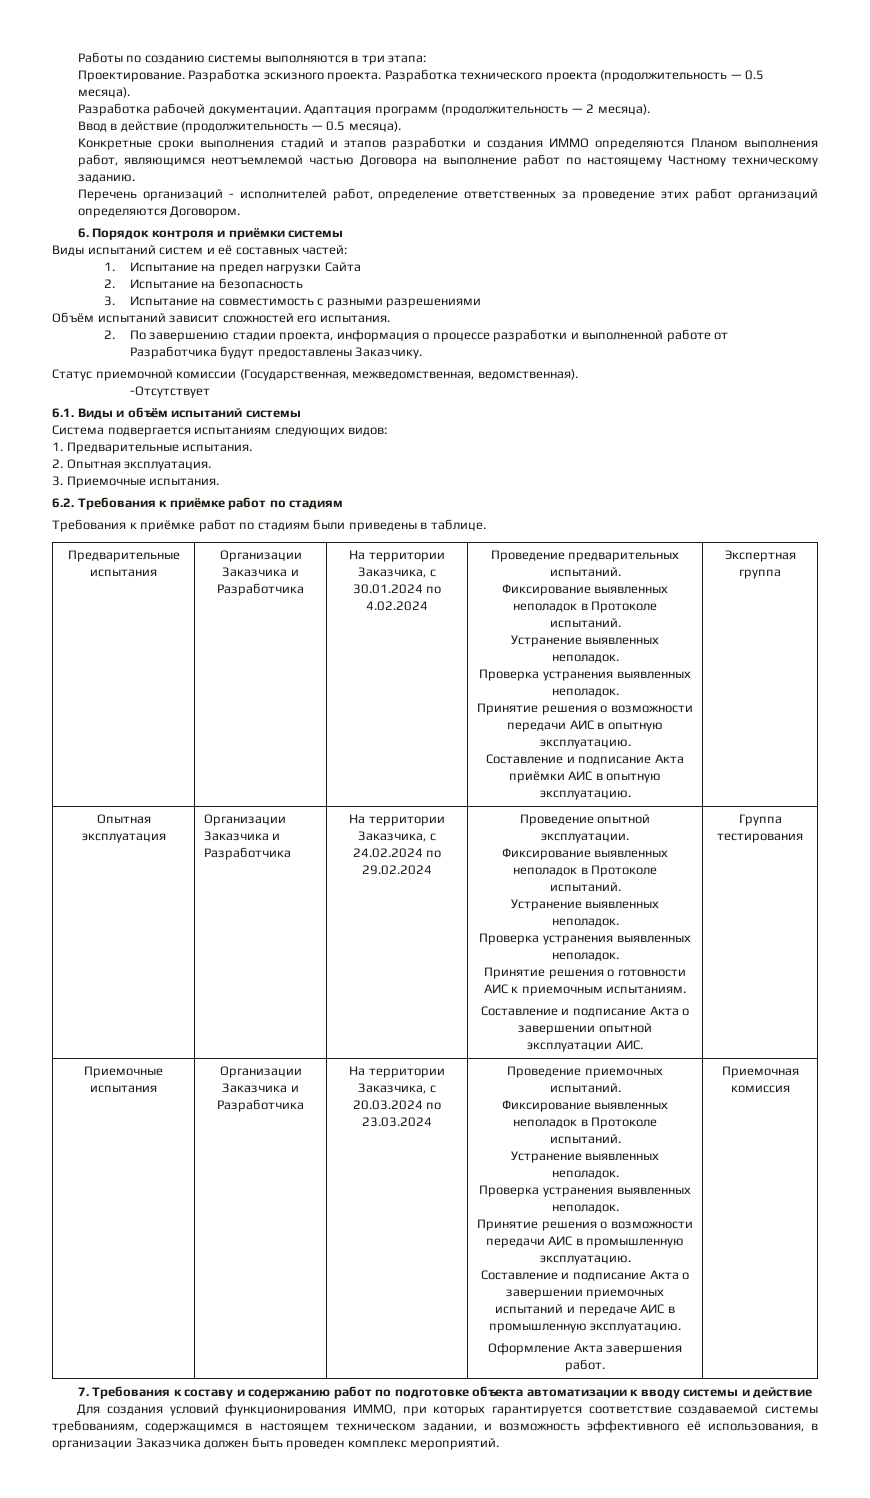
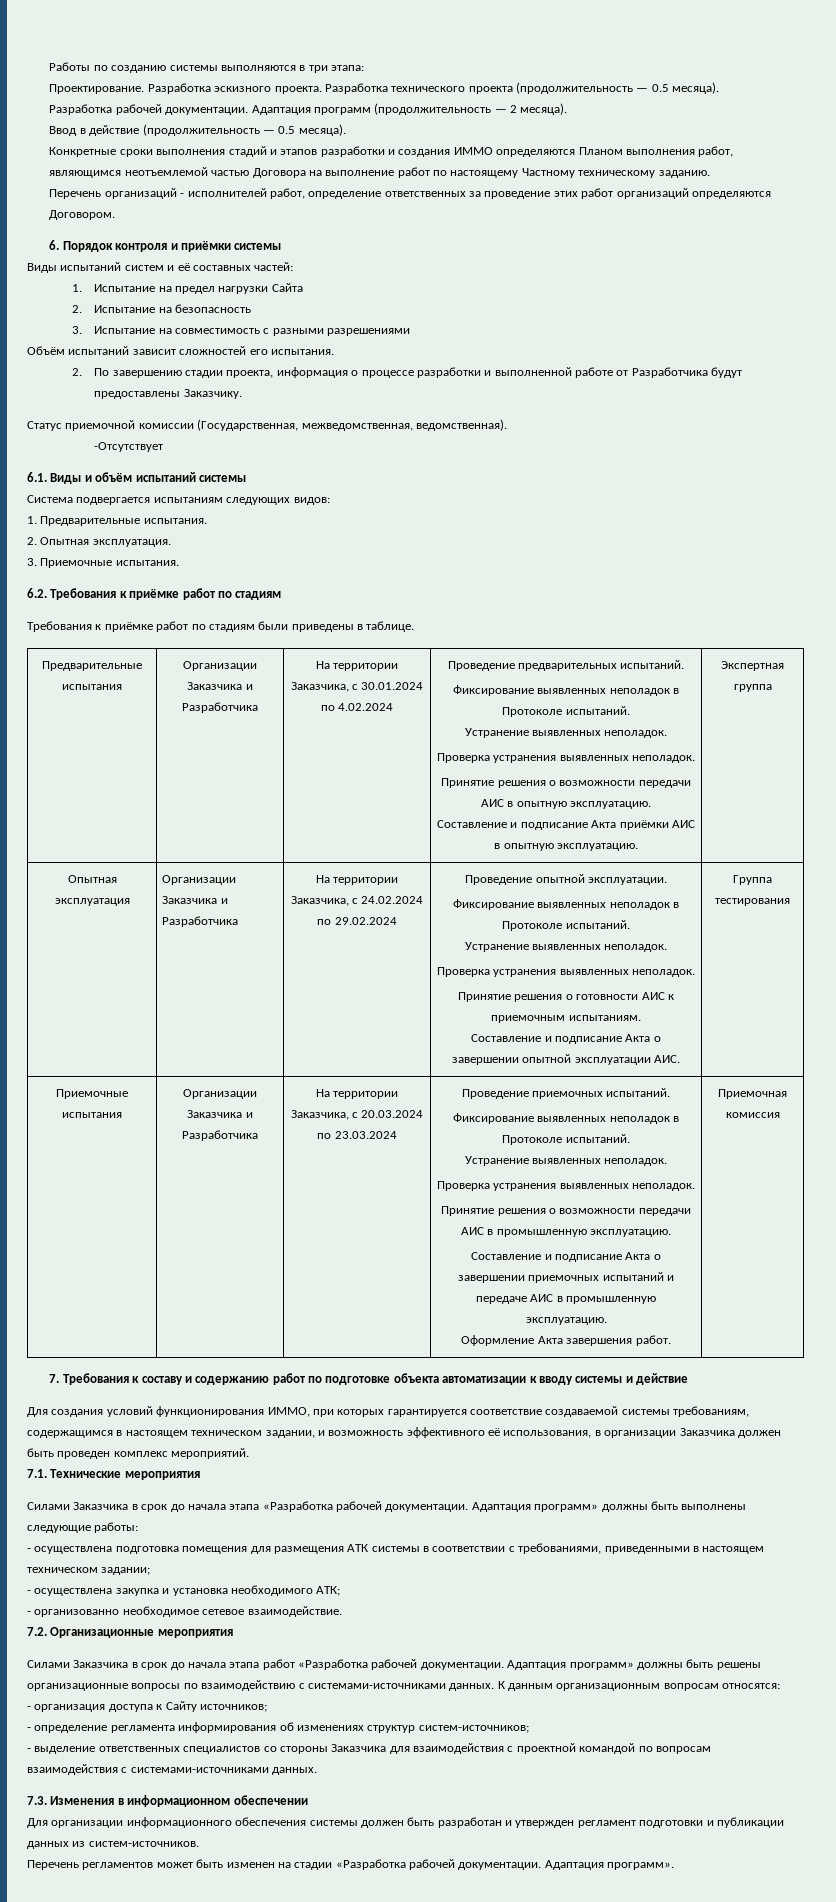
+ 7.1. Технические мероприятия
+ Силами Заказчика в срок до начала этапа «Разработка рабочей документации. Адаптация программ» должны быть выполнены следующие работы:
+ - осуществлена подготовка помещения для размещения АТК системы в соответствии с требованиями, приведенными в настоящем техническом задании;
+ - осуществлена закупка и установка необходимого АТК;
+ - организованно необходимое сетевое взаимодействие.
+ 7.2. Организационные мероприятия
+ Силами Заказчика в срок до начала этапа работ «Разработка рабочей документации. Адаптация программ» должны быть решены организационные вопросы по взаимодействию с системами-источниками данных. К данным организационным вопросам относятся:
+ - организация доступа к Сайту источников;
+ - определение регламента информирования об изменениях структур систем-источников;
+ - выделение ответственных специалистов со стороны Заказчика для взаимодействия с проектной командой по вопросам взаимодействия с системами-источниками данных.
+ 7.3. Изменения в информационном обеспечении
+ Для организации информационного обеспечения системы должен быть разработан и утвержден регламент подготовки и публикации данных из систем-источников.
+ Перечень регламентов может быть изменен на стадии «Разработка рабочей документации. Адаптация программ».

